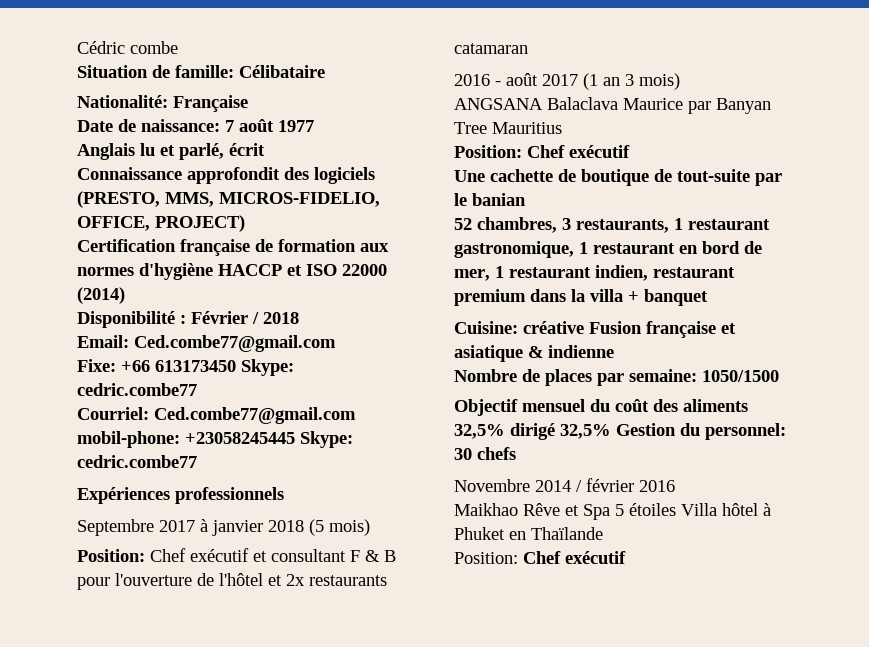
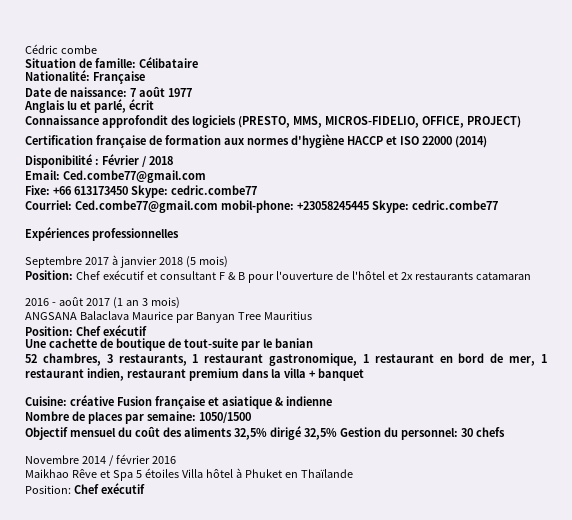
- Expériences professionnels
+ Expériences professionnelles

